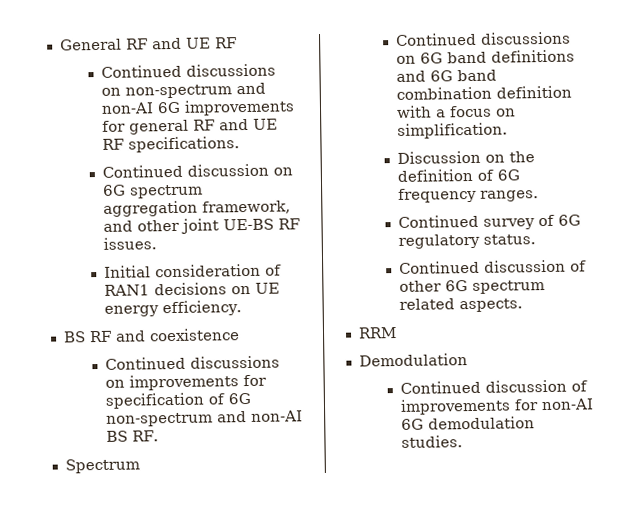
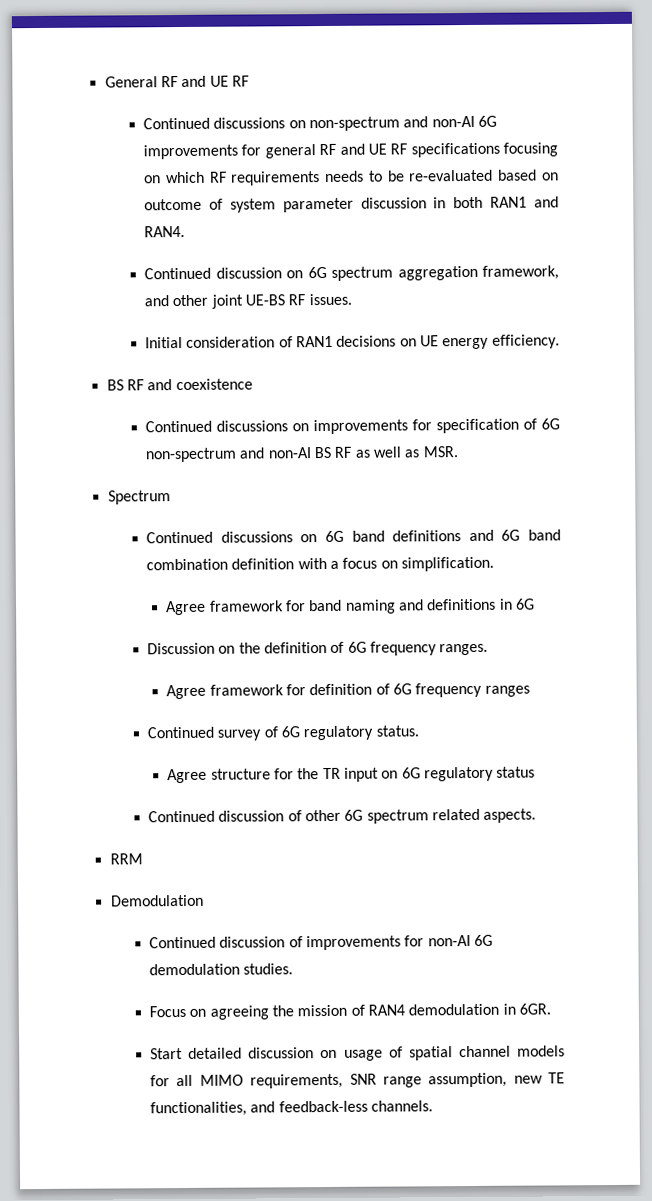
- Continued discussions on non-spectrum and non-AI 6G improvements for general RF and UE RF specifications.
+ Continued discussions on non-spectrum and non-AI 6G improvements for general RF and UE RF specifications focusing on which RF requirements needs to be re-evaluated based on outcome of system parameter discussion in both RAN1 and RAN4.
- Continued discussions on improvements for specification of 6G non-spectrum and non-AI BS RF.
+ Continued discussions on improvements for specification of 6G non-spectrum and non-AI BS RF as well as MSR.
+ Agree framework for band naming and definitions in 6G
+ Agree framework for definition of 6G frequency ranges
+ Agree structure for the TR input on 6G regulatory status
+ Focus on agreeing the mission of RAN4 demodulation in 6GR.
+ Start detailed discussion on usage of spatial channel models for all MIMO requirements, SNR range assumption, new TE functionalities, and feedback-less channels.

